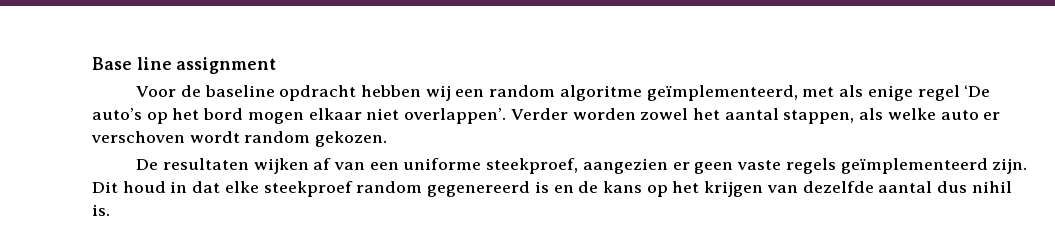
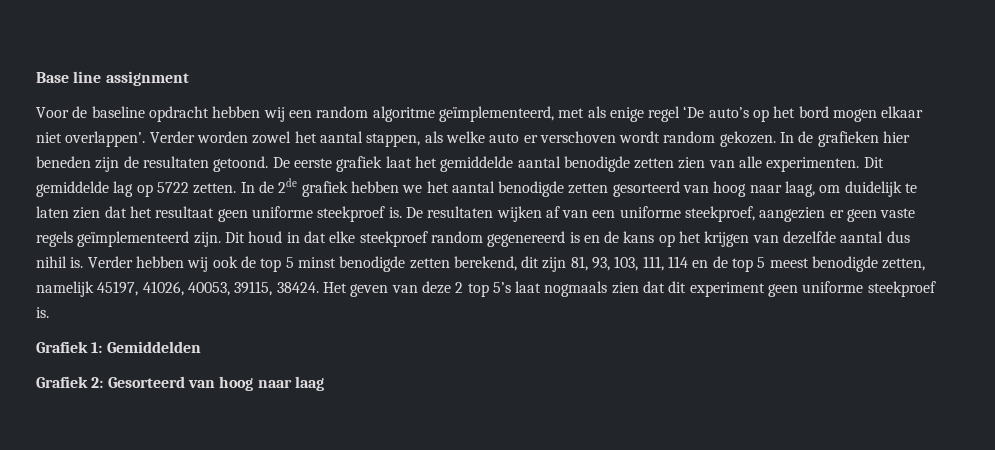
- Verder worden zowel het aantal stappen, als welke auto er verschoven wordt random gekozen.
- De resultaten wijken af van een uniforme steekproef, aangezien er geen vaste regels geïmplementeerd zijn.
+ Verder worden zowel het aantal stappen, als welke auto er verschoven wordt random gekozen. In de grafieken hier beneden zijn de resultaten getoond. De eerste grafiek laat het gemiddelde aantal benodigde zetten zien van alle experimenten. Dit gemiddelde lag op 5722 zetten. In de 2de grafiek hebben we het aantal benodigde zetten gesorteerd van hoog naar laag, om duidelijk te laten zien dat het resultaat geen uniforme steekproef is. De resultaten wijken af van een uniforme steekproef, aangezien er geen vaste regels geïmplementeerd zijn.
+ Verder hebben wij ook de top 5 minst benodigde zetten berekend, dit zijn 81, 93, 103, 111, 114 en de top 5 meest benodigde zetten, namelijk 45197, 41026, 40053, 39115, 38424. Het geven van deze 2 top 5’s laat nogmaals zien dat dit experiment geen uniforme steekproef is.
+ Grafiek 1: Gemiddelden
+ Grafiek 2: Gesorteerd van hoog naar laag

